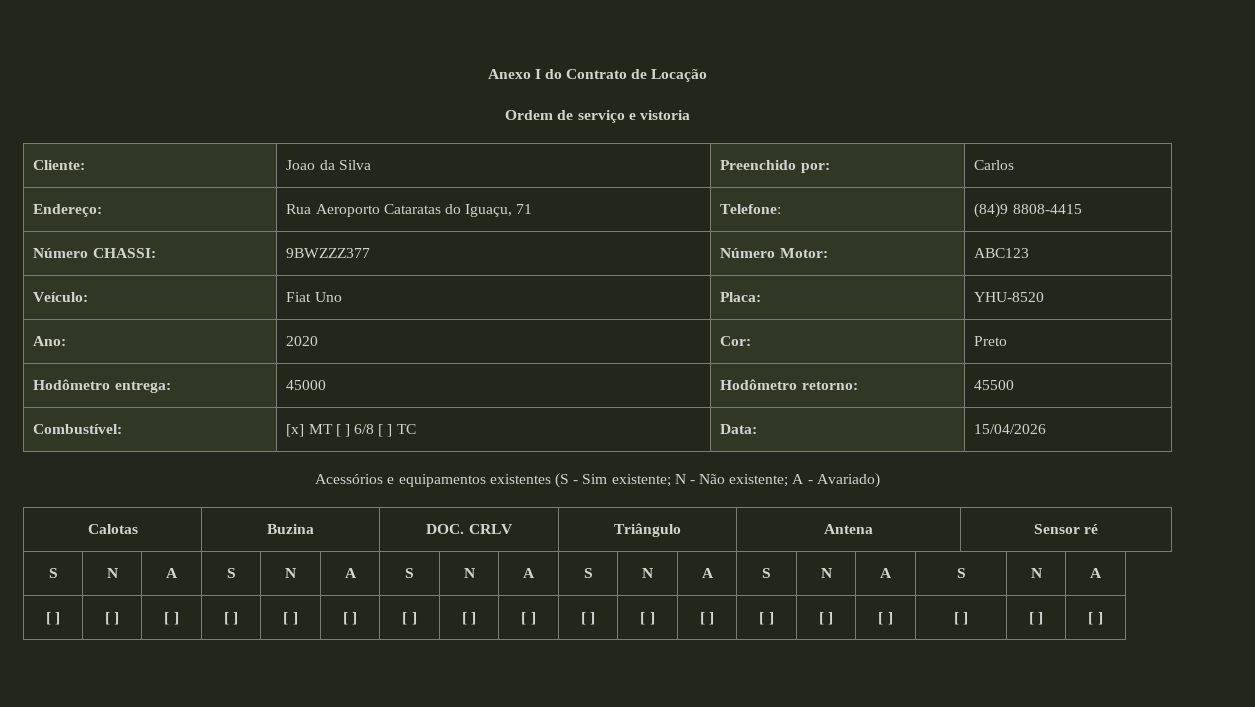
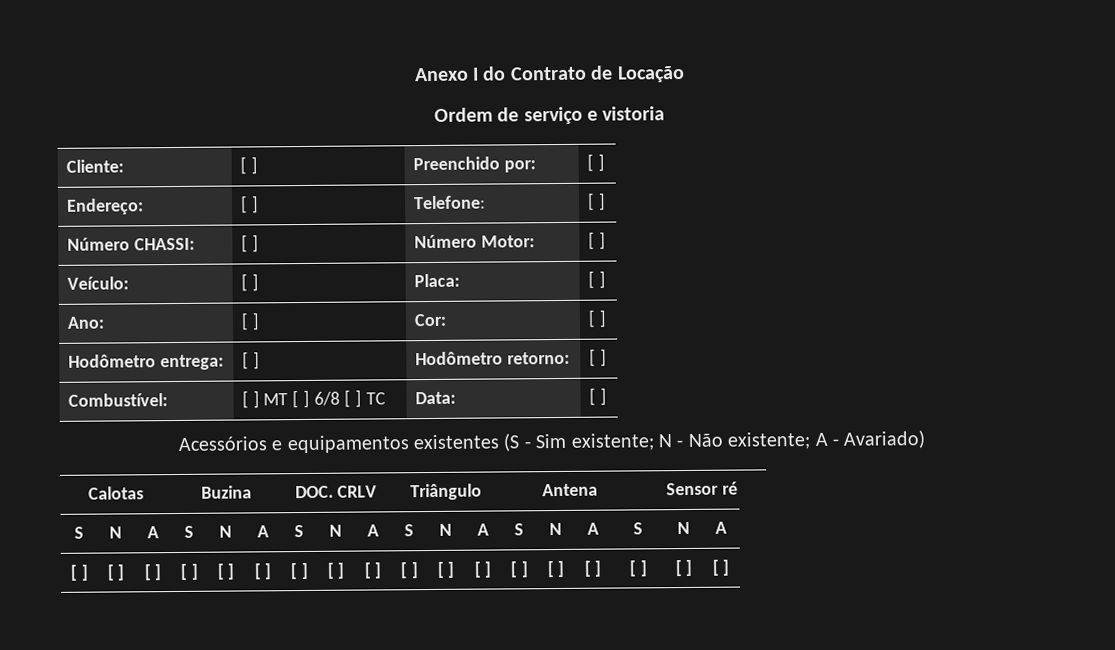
- Cliente: | Joao da Silva | Preenchido por: | Carlos
+ Cliente: | [ ] | Preenchido por: | [ ]
- Endereço: | Rua Aeroporto Cataratas do Iguaçu, 71 | Telefone: | (84)9 8808-4415
+ Endereço: | [ ] | Telefone: | [ ]
- Número CHASSI: | 9BWZZZ377 | Número Motor: | ABC123
+ Número CHASSI: | [ ] | Número Motor: | [ ]
- Veículo: | Fiat Uno | Placa: | YHU-8520
+ Veículo: | [ ] | Placa: | [ ]
- Ano: | 2020 | Cor: | Preto
+ Ano: | [ ] | Cor: | [ ]
- Hodômetro entrega: | 45000 | Hodômetro retorno: | 45500
+ Hodômetro entrega: | [ ] | Hodômetro retorno: | [ ]
- Combustível: | [x] MT [ ] 6/8 [ ] TC | Data: | 15/04/2026
+ Combustível: | [ ] MT [ ] 6/8 [ ] TC | Data: | [ ]

